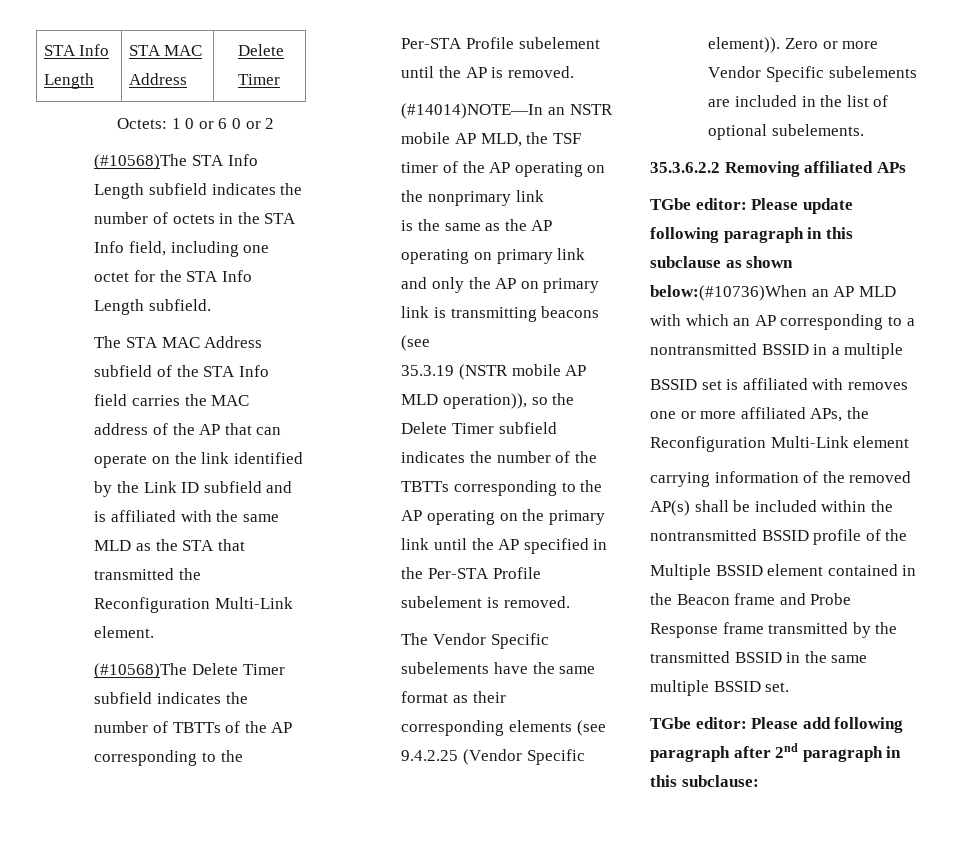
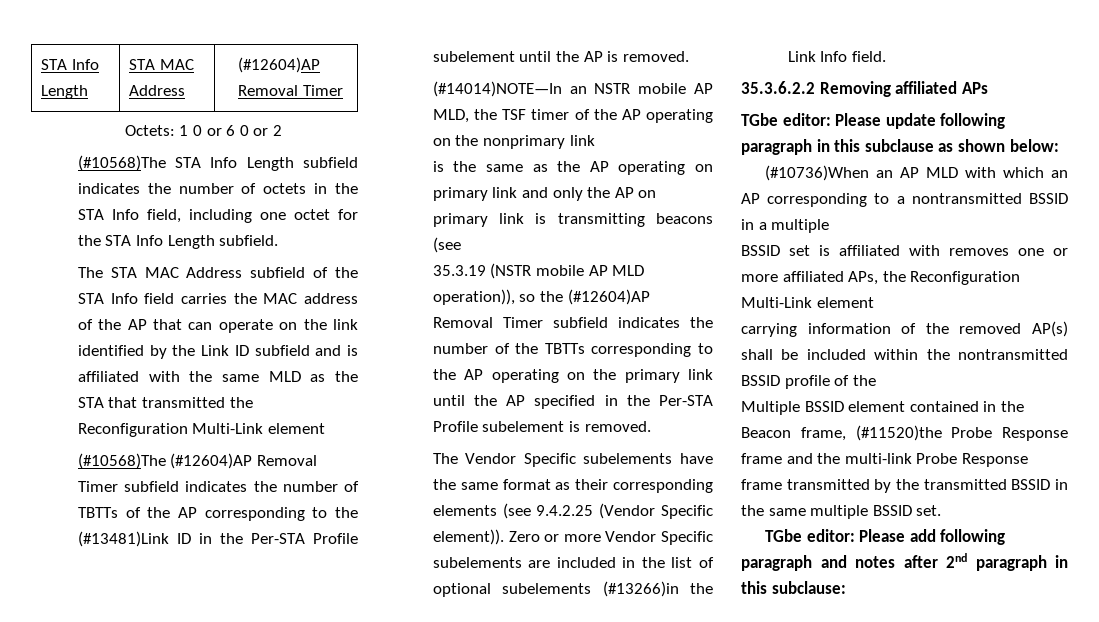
- STA Info Length | STA MAC Address | Delete Timer
+ STA Info Length | STA MAC Address | (#12604)AP Removal Timer
- The STA MAC Address subfield of the STA Info field carries the MAC address of the AP that can operate on the link identified by the Link ID subfield and is affiliated with the same MLD as the STA that transmitted the Reconfiguration Multi-Link element.
- (#10568)The Delete Timer subfield indicates the number of TBTTs of the AP corresponding to the Per-STA Profile subelement until the AP is removed.
+ The STA MAC Address subfield of the STA Info field carries the MAC address of the AP that can operate on the link identified by the Link ID subfield and is affiliated with the same MLD as the STA that transmitted the Reconfiguration Multi-Link element
+ (#10568)The (#12604)AP Removal Timer subfield indicates the number of TBTTs of the AP corresponding to the (#13481)Link ID in the Per-STA Profile subelement until the AP is removed.
- 35.3.19 (NSTR mobile AP MLD operation)), so the Delete Timer subfield indicates the number of the TBTTs corresponding to the AP operating on the primary link until the AP specified in the Per-STA Profile subelement is removed.
+ 35.3.19 (NSTR mobile AP MLD operation)), so the (#12604)AP Removal Timer subfield indicates the number of the TBTTs corresponding to the AP operating on the primary link until the AP specified in the Per-STA Profile subelement is removed.
- Zero or more Vendor Specific subelements are included in the list of optional subelements.
+ Zero or more Vendor Specific subelements are included in the list of optional subelements (#13266)in the Link Info field.
- TGbe editor: Please update following paragraph in this subclause as shown below:(#10736)When an AP MLD with which an AP corresponding to a nontransmitted BSSID in a multiple
+ TGbe editor: Please update following paragraph in this subclause as shown below:
+ (#10736)When an AP MLD with which an AP corresponding to a nontransmitted BSSID in a multiple
- Multiple BSSID element contained in the Beacon frame and Probe Response frame transmitted by the transmitted BSSID in the same multiple BSSID set.
+ Multiple BSSID element contained in the Beacon frame, (#11520)the Probe Response frame and the multi-link Probe Response frame transmitted by the transmitted BSSID in the same multiple BSSID set.
- TGbe editor: Please add following paragraph after 2nd paragraph in this subclause:
+ TGbe editor: Please add following paragraph and notes after 2nd paragraph in this subclause:

